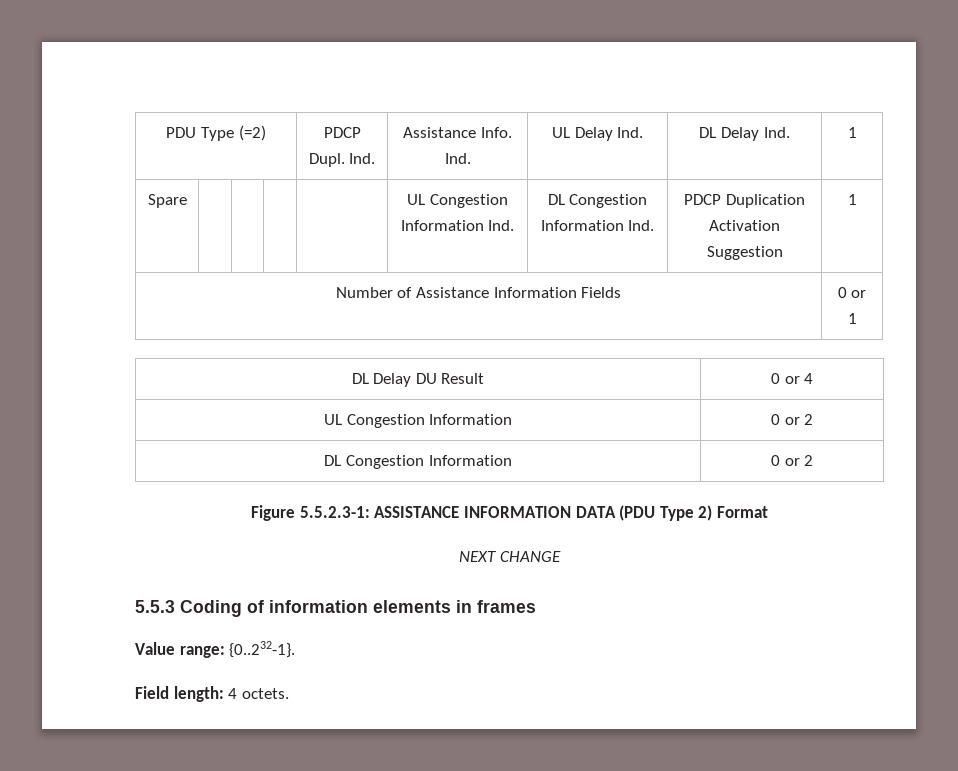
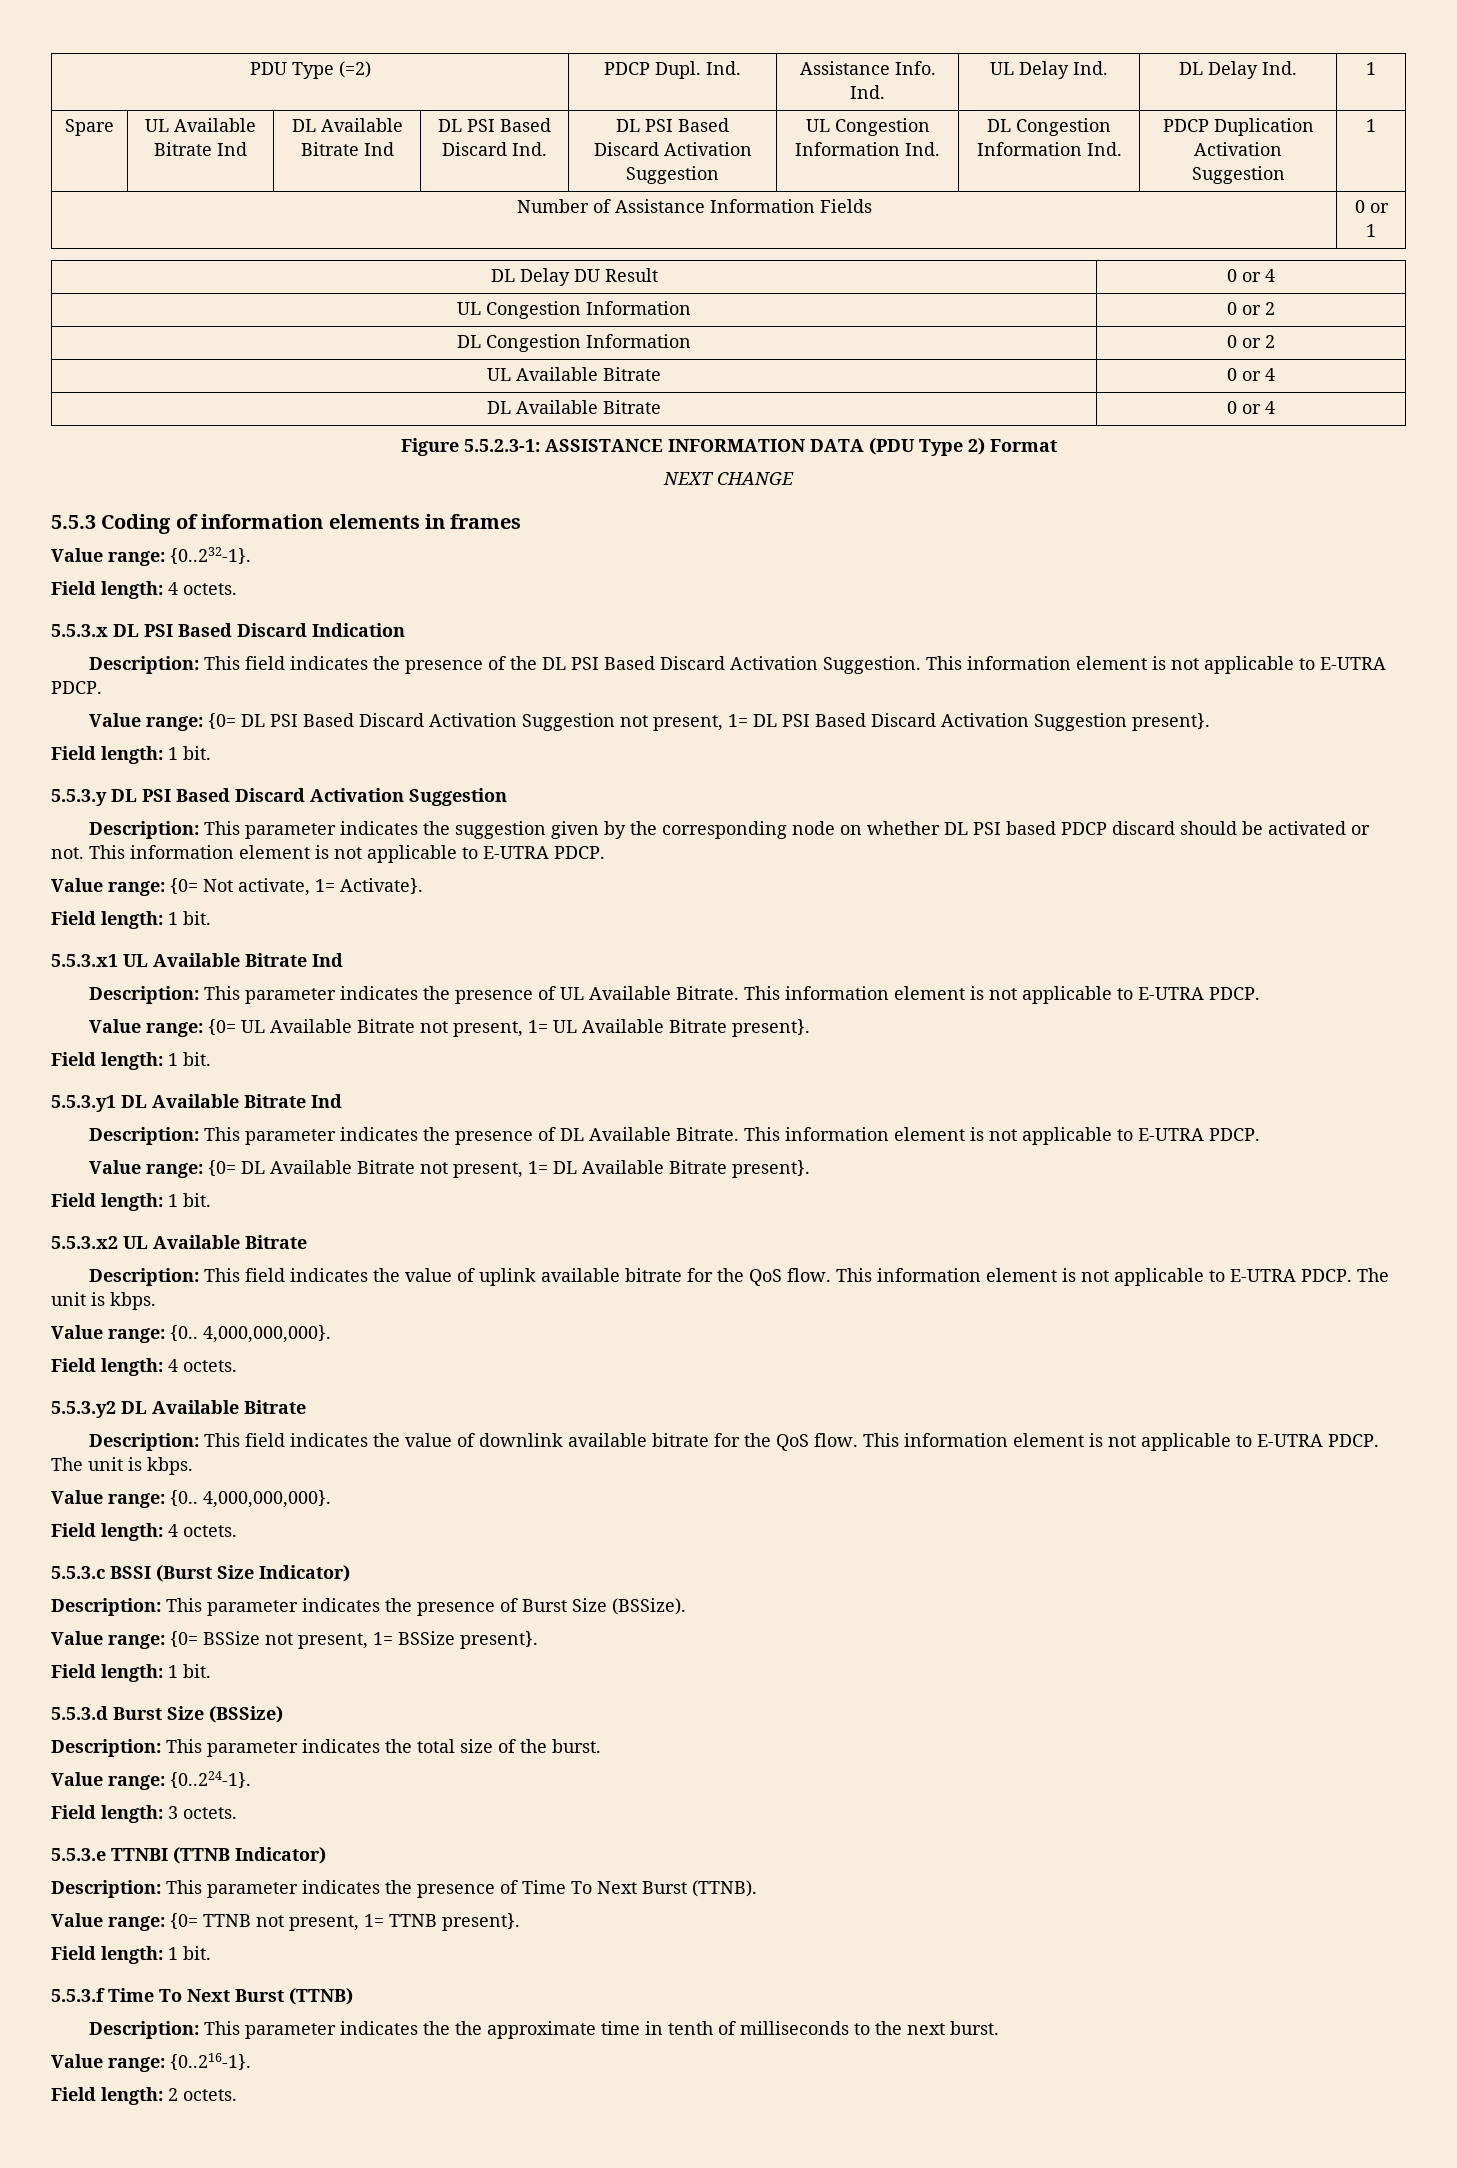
- Spare | | | | | UL Congestion Information Ind. | DL Congestion Information Ind. | PDCP Duplication Activation Suggestion | 1
+ Spare | UL Available Bitrate Ind | DL Available Bitrate Ind | DL PSI Based Discard Ind. | DL PSI Based Discard Activation Suggestion | UL Congestion Information Ind. | DL Congestion Information Ind. | PDCP Duplication Activation Suggestion | 1
+ UL Available Bitrate | 0 or 4
+ DL Available Bitrate | 0 or 4
+ 5.5.3.x DL PSI Based Discard Indication
+ Description: This field indicates the presence of the DL PSI Based Discard Activation Suggestion. This information element is not applicable to E-UTRA PDCP.
+ Value range: {0= DL PSI Based Discard Activation Suggestion not present, 1= DL PSI Based Discard Activation Suggestion present}.
+ Field length: 1 bit.
+ 5.5.3.y DL PSI Based Discard Activation Suggestion
+ Description: This parameter indicates the suggestion given by the corresponding node on whether DL PSI based PDCP discard should be activated or not. This information element is not applicable to E-UTRA PDCP.
+ Value range: {0= Not activate, 1= Activate}.
+ Field length: 1 bit.
+ 5.5.3.x1 UL Available Bitrate Ind
+ Description: This parameter indicates the presence of UL Available Bitrate. This information element is not applicable to E-UTRA PDCP.
+ Value range: {0= UL Available Bitrate not present, 1= UL Available Bitrate present}.
+ Field length: 1 bit.
+ 5.5.3.y1 DL Available Bitrate Ind
+ Description: This parameter indicates the presence of DL Available Bitrate. This information element is not applicable to E-UTRA PDCP.
+ Value range: {0= DL Available Bitrate not present, 1= DL Available Bitrate present}.
+ Field length: 1 bit.
+ 5.5.3.x2 UL Available Bitrate
+ Description: This field indicates the value of uplink available bitrate for the QoS flow. This information element is not applicable to E-UTRA PDCP. The unit is kbps.
+ Value range: {0.. 4,000,000,000}.
+ Field length: 4 octets.
+ 5.5.3.y2 DL Available Bitrate
+ Description: This field indicates the value of downlink available bitrate for the QoS flow. This information element is not applicable to E-UTRA PDCP. The unit is kbps.
+ Value range: {0.. 4,000,000,000}.
+ Field length: 4 octets.
+ 5.5.3.c BSSI (Burst Size Indicator)
+ Description: This parameter indicates the presence of Burst Size (BSSize).
+ Value range: {0= BSSize not present, 1= BSSize present}.
+ Field length: 1 bit.
+ 5.5.3.d Burst Size (BSSize)
+ Description: This parameter indicates the total size of the burst.
+ Value range: {0..224-1}.
+ Field length: 3 octets.
+ 5.5.3.e TTNBI (TTNB Indicator)
+ Description: This parameter indicates the presence of Time To Next Burst (TTNB).
+ Value range: {0= TTNB not present, 1= TTNB present}.
+ Field length: 1 bit.
+ 5.5.3.f Time To Next Burst (TTNB)
+ Description: This parameter indicates the the approximate time in tenth of milliseconds to the next burst.
+ Value range: {0..216-1}.
+ Field length: 2 octets.

